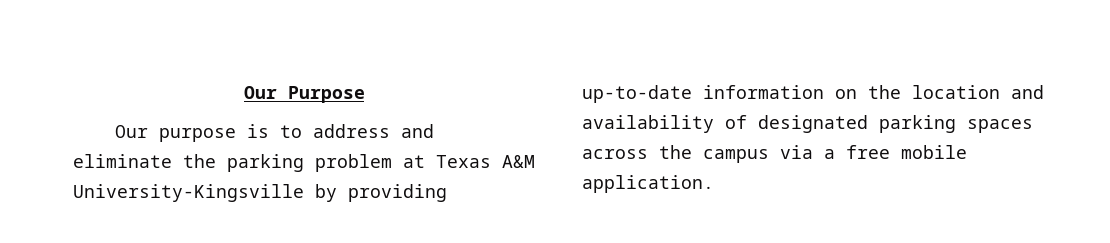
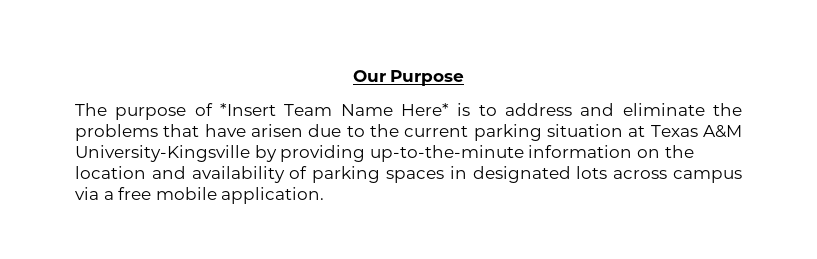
- Our purpose is to address and eliminate the parking problem at Texas A&M University-Kingsville by providing up-to-date information on the location and availability of designated parking spaces across the campus via a free mobile application.
+ The purpose of *Insert Team Name Here* is to address and eliminate the problems that have arisen due to the current parking situation at Texas A&M University-Kingsville by providing up-to-the-minute information on the location and availability of parking spaces in designated lots across campus via a free mobile application.

